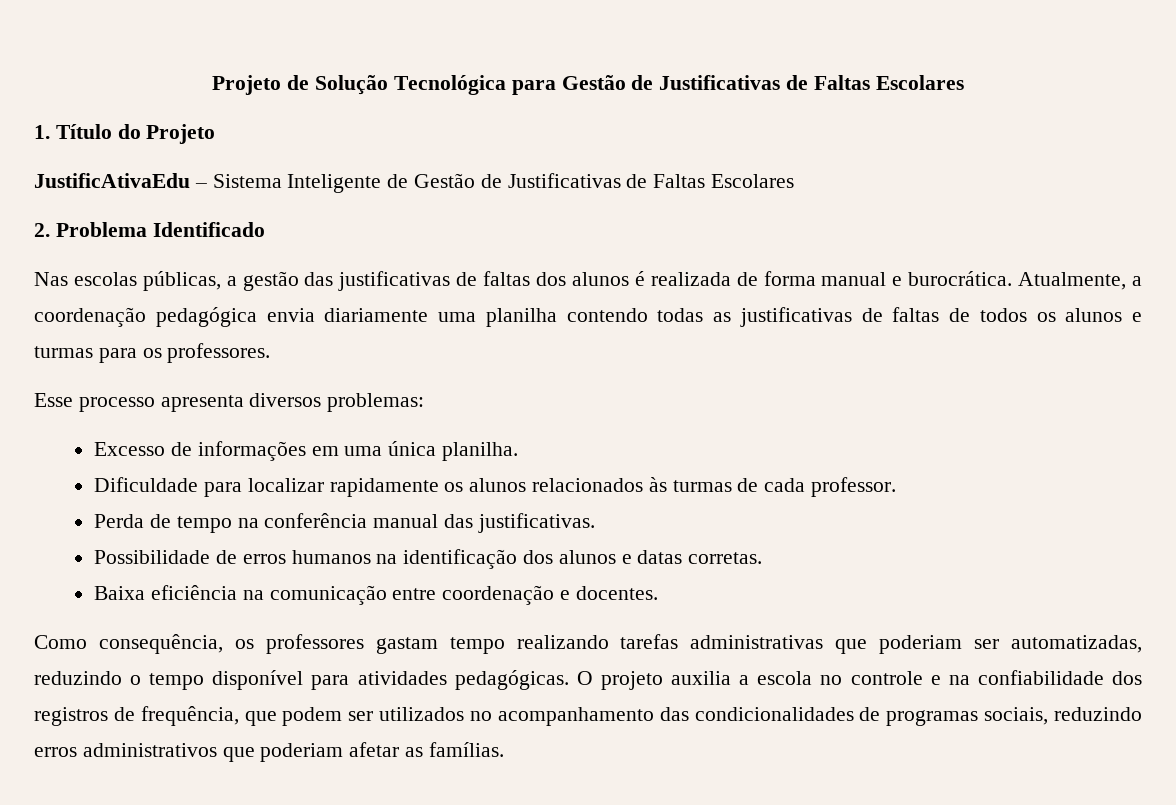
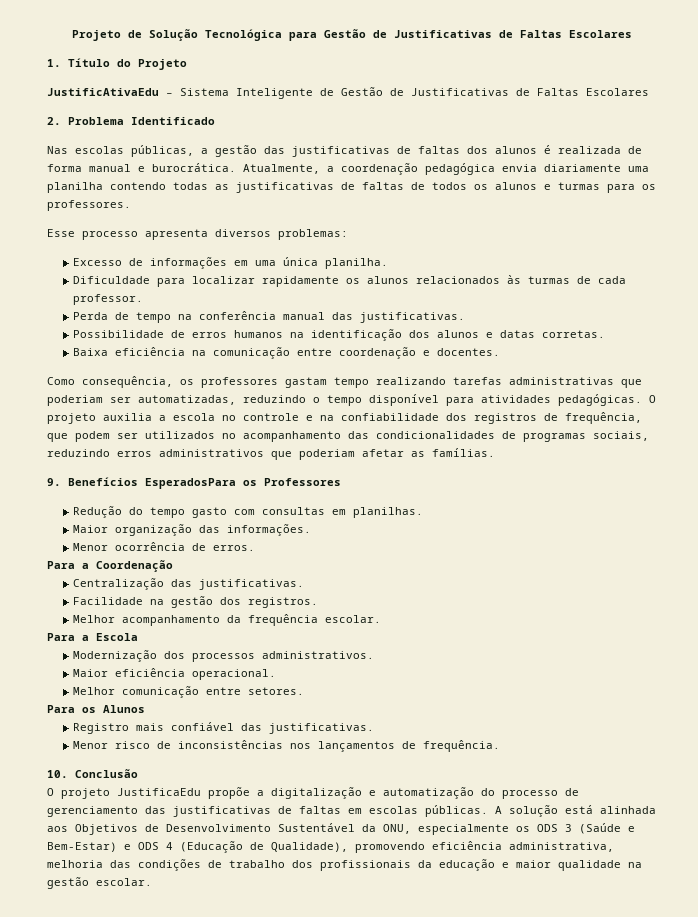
+ 9. Benefícios EsperadosPara os Professores
+ Redução do tempo gasto com consultas em planilhas.
+ Maior organização das informações.
+ Menor ocorrência de erros.
+ Para a Coordenação
+ Centralização das justificativas.
+ Facilidade na gestão dos registros.
+ Melhor acompanhamento da frequência escolar.
+ Para a Escola
+ Modernização dos processos administrativos.
+ Maior eficiência operacional.
+ Melhor comunicação entre setores.
+ Para os Alunos
+ Registro mais confiável das justificativas.
+ Menor risco de inconsistências nos lançamentos de frequência.
+ 10. Conclusão
+ O projeto JustificaEdu propõe a digitalização e automatização do processo de gerenciamento das justificativas de faltas em escolas públicas. A solução está alinhada aos Objetivos de Desenvolvimento Sustentável da ONU, especialmente os ODS 3 (Saúde e Bem-Estar) e ODS 4 (Educação de Qualidade), promovendo eficiência administrativa, melhoria das condições de trabalho dos profissionais da educação e maior qualidade na gestão escolar.

